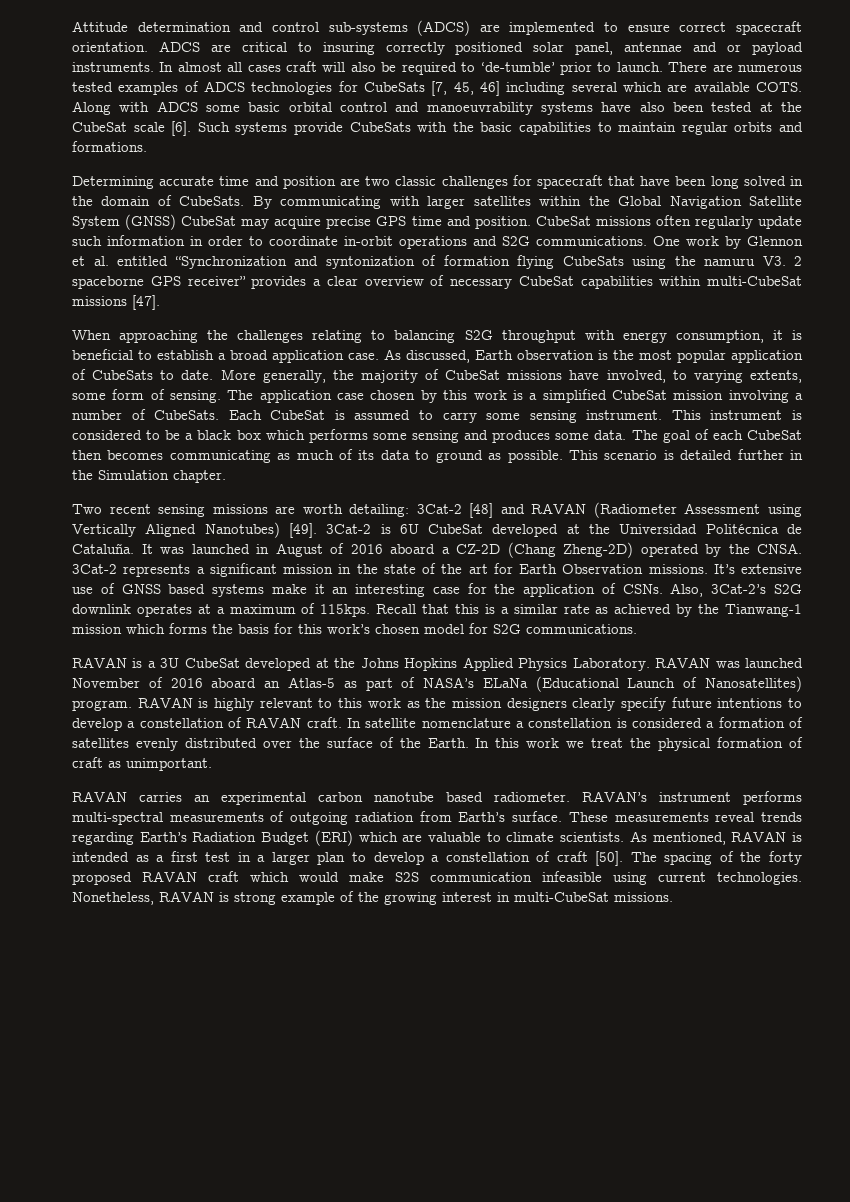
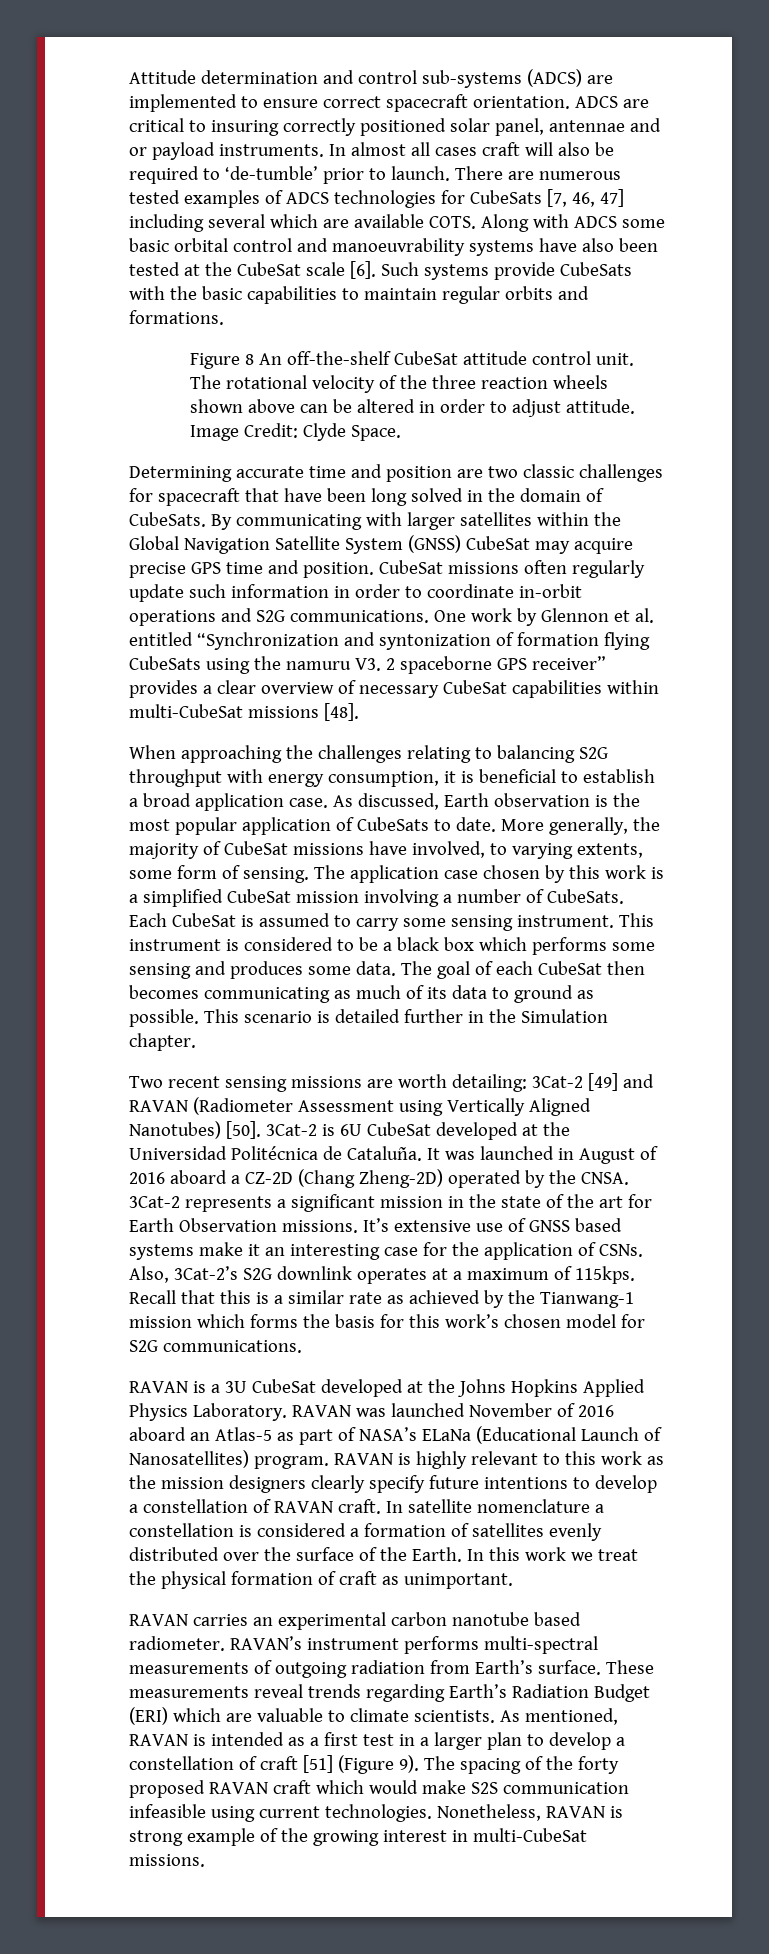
- There are numerous tested examples of ADCS technologies for CubeSats [7, 45, 46] including several which are available COTS.
+ There are numerous tested examples of ADCS technologies for CubeSats [7, 46, 47] including several which are available COTS.
+ Figure 8 An off-the-shelf CubeSat attitude control unit. The rotational velocity of the three reaction wheels shown above can be altered in order to adjust attitude. Image Credit: Clyde Space.
- One work by Glennon et al. entitled “Synchronization and syntonization of formation flying CubeSats using the namuru V3. 2 spaceborne GPS receiver” provides a clear overview of necessary CubeSat capabilities within multi-CubeSat missions [47].
+ One work by Glennon et al. entitled “Synchronization and syntonization of formation flying CubeSats using the namuru V3. 2 spaceborne GPS receiver” provides a clear overview of necessary CubeSat capabilities within multi-CubeSat missions [48].
- Two recent sensing missions are worth detailing: 3Cat-2 [48] and RAVAN (Radiometer Assessment using Vertically Aligned Nanotubes) [49].
+ Two recent sensing missions are worth detailing: 3Cat-2 [49] and RAVAN (Radiometer Assessment using Vertically Aligned Nanotubes) [50].
- As mentioned, RAVAN is intended as a first test in a larger plan to develop a constellation of craft [50].
+ As mentioned, RAVAN is intended as a first test in a larger plan to develop a constellation of craft [51] (Figure 9).

